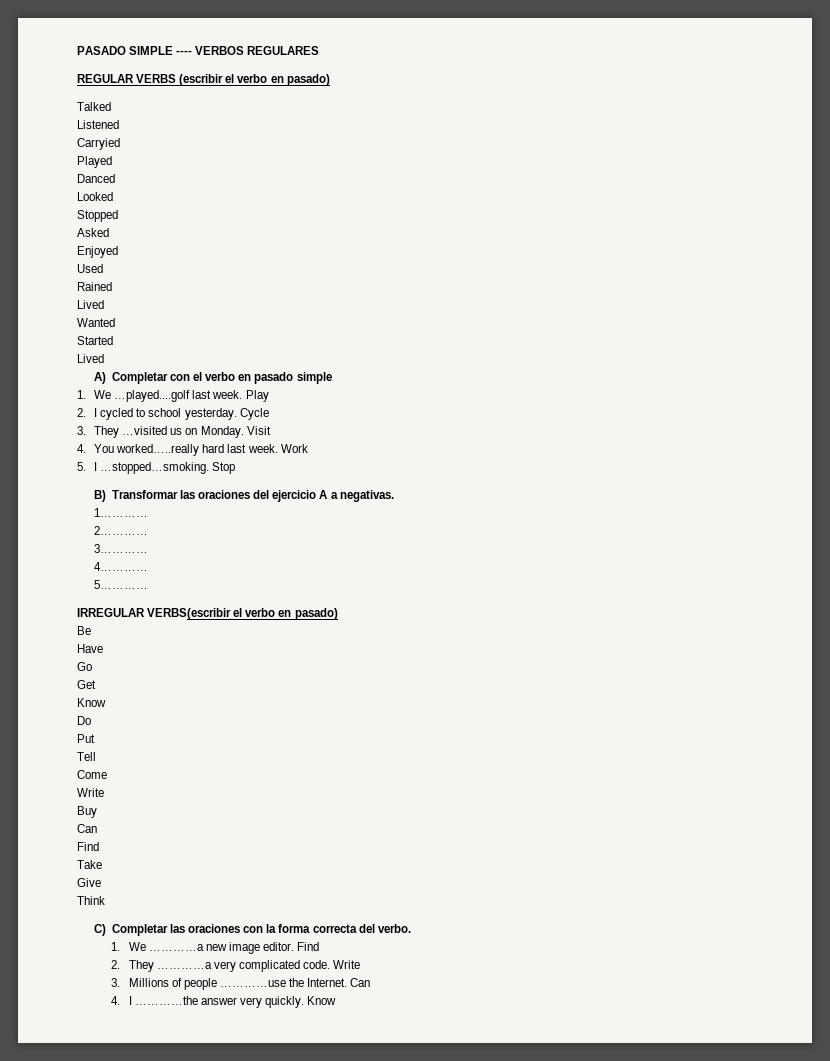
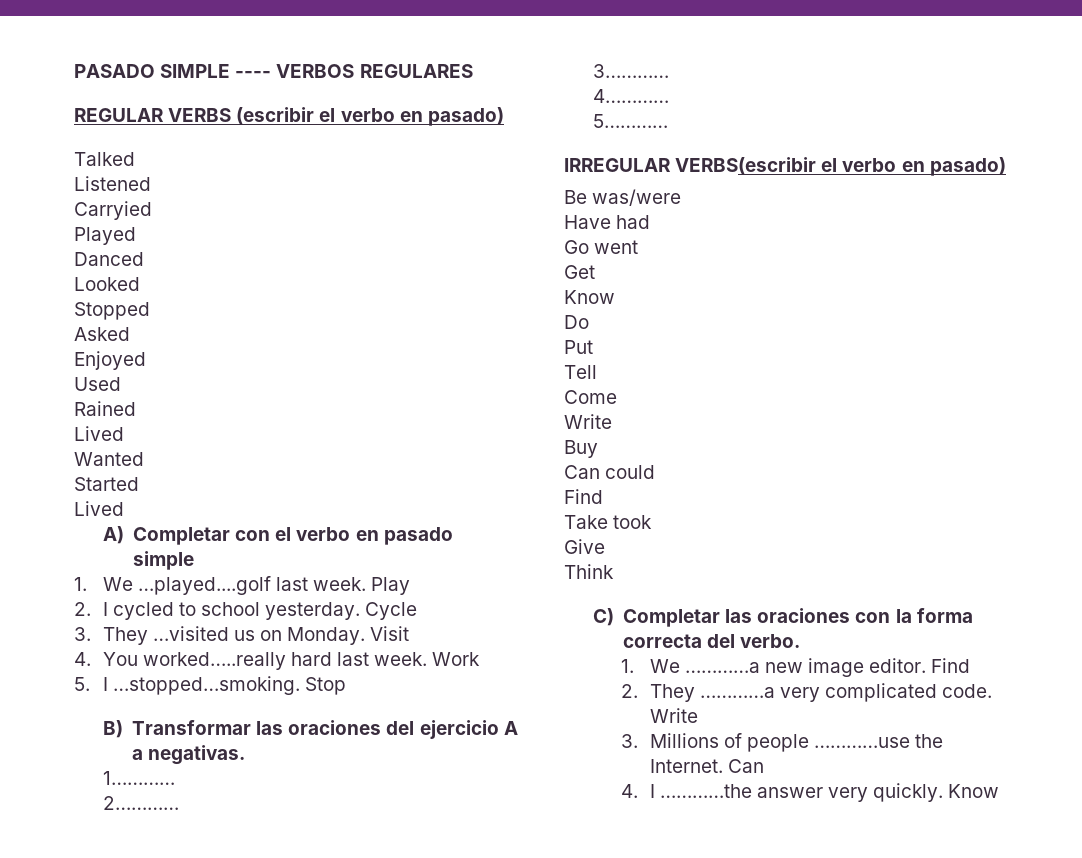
- Be
+ Be was/were
- Have
+ Have had
- Go
+ Go went
  Buy
- Can
+ Can could
- Take
+ Take took

